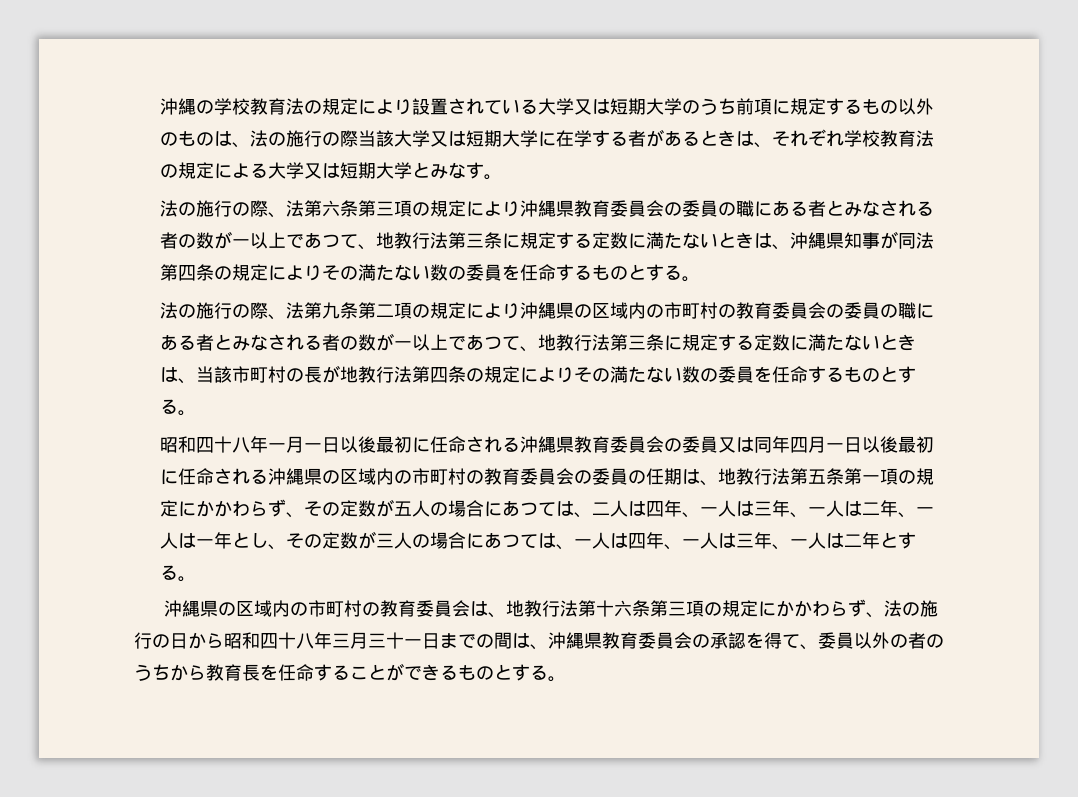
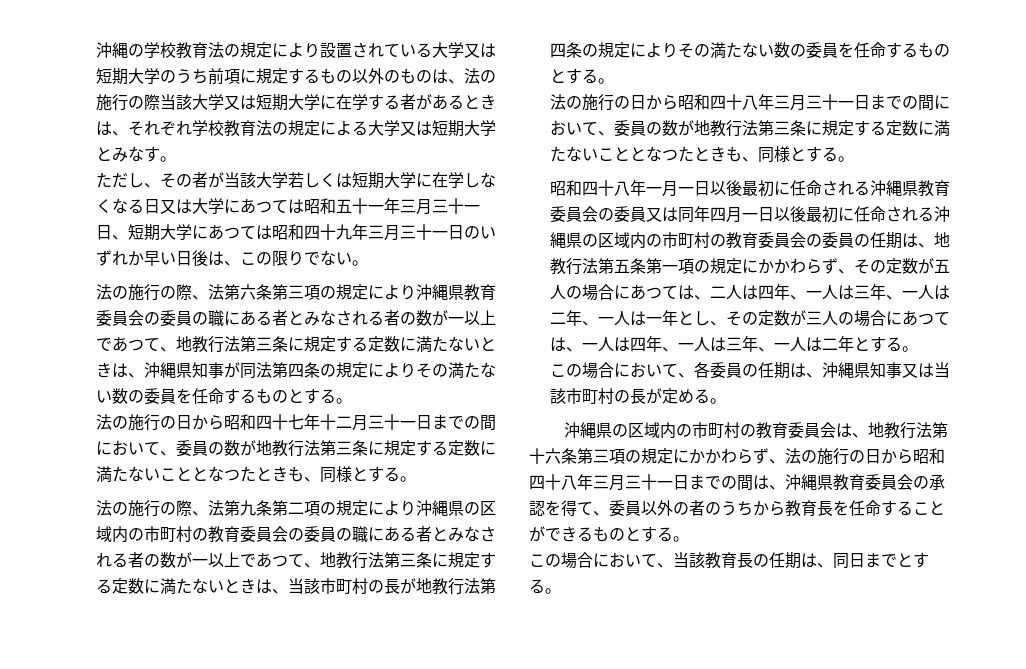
+ ただし、その者が当該大学若しくは短期大学に在学しなくなる日又は大学にあつては昭和五十一年三月三十一日、短期大学にあつては昭和四十九年三月三十一日のいずれか早い日後は、この限りでない。
+ 法の施行の日から昭和四十七年十二月三十一日までの間において、委員の数が地教行法第三条に規定する定数に満たないこととなつたときも、同様とする。
+ 法の施行の日から昭和四十八年三月三十一日までの間において、委員の数が地教行法第三条に規定する定数に満たないこととなつたときも、同様とする。
+ この場合において、各委員の任期は、沖縄県知事又は当該市町村の長が定める。
+ この場合において、当該教育長の任期は、同日までとする。

